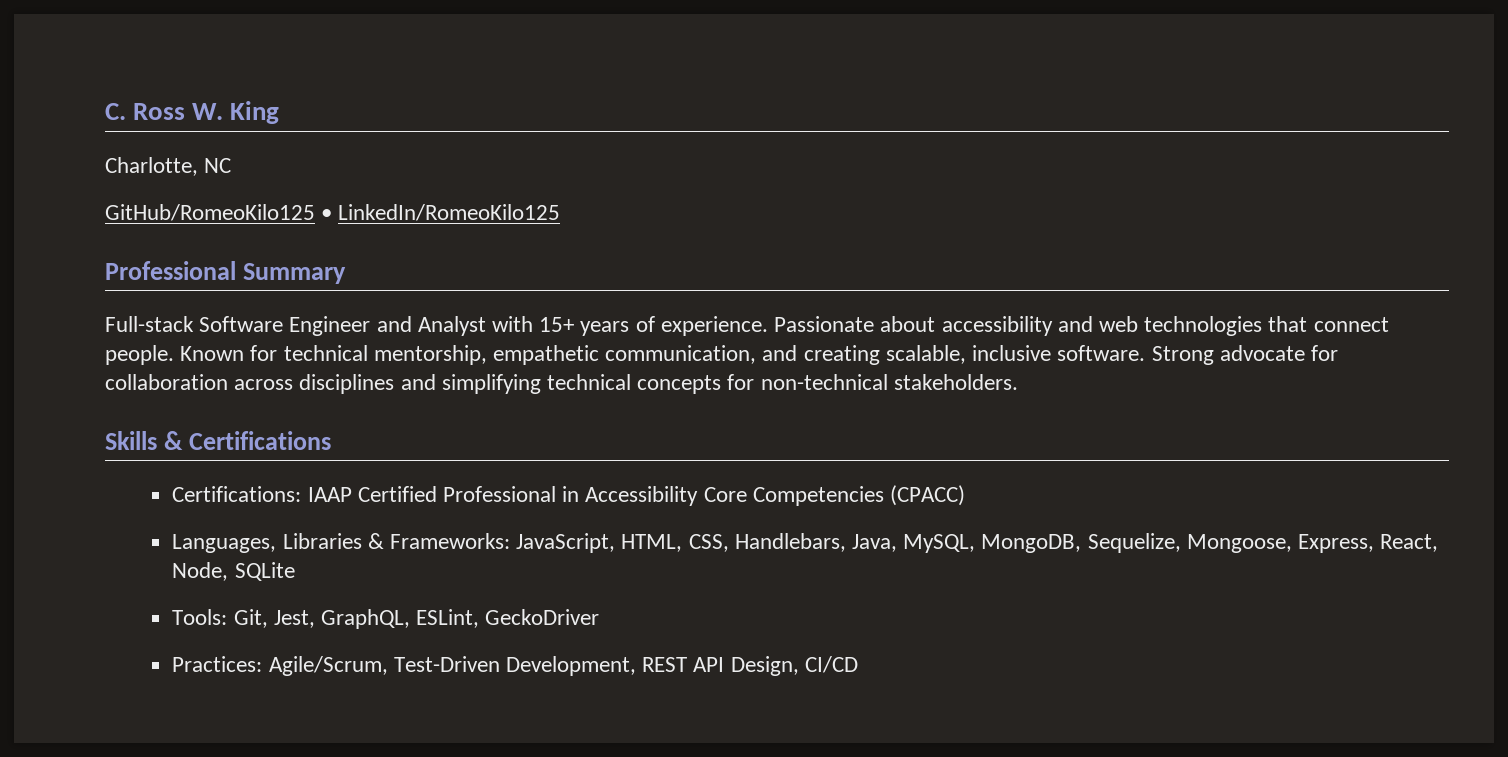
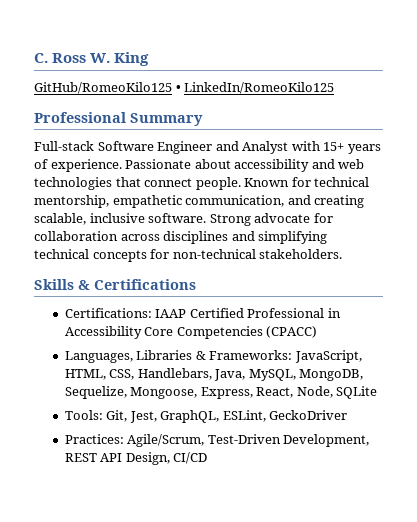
- Charlotte, NC

